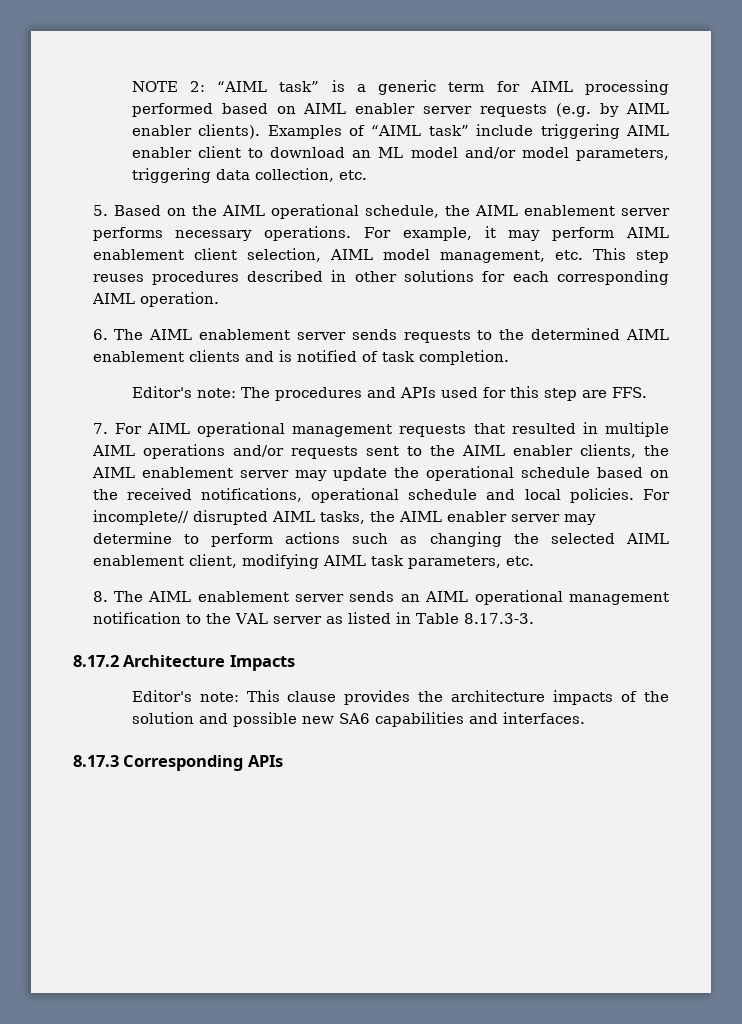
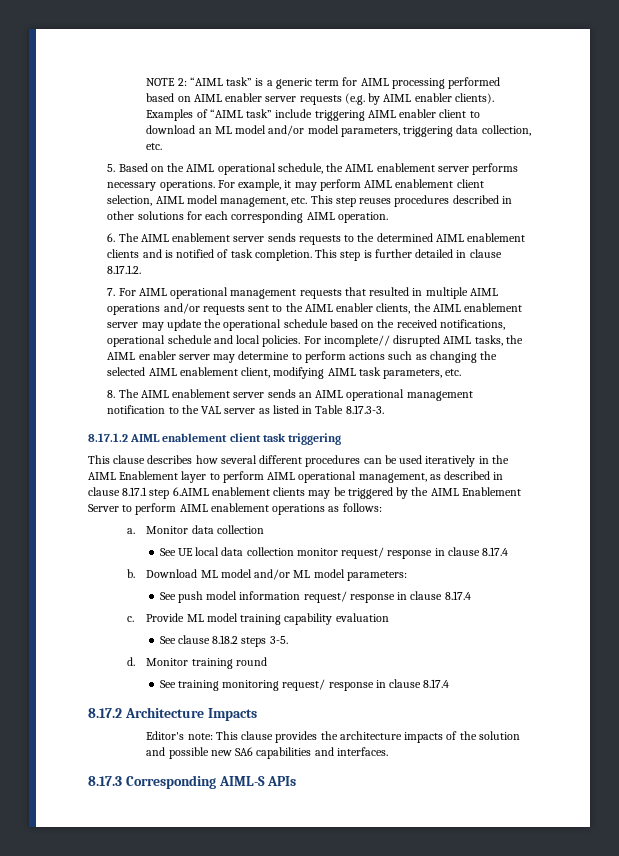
- 6. The AIML enablement server sends requests to the determined AIML enablement clients and is notified of task completion.
- Editor's note: The procedures and APIs used for this step are FFS.
+ 6. The AIML enablement server sends requests to the determined AIML enablement clients and is notified of task completion. This step is further detailed in clause 8.17.1.2.
+ 8.17.1.2 AIML enablement client task triggering
+ This clause describes how several different procedures can be used iteratively in the AIML Enablement layer to perform AIML operational management, as described in clause 8.17.1 step 6.AIML enablement clients may be triggered by the AIML Enablement Server to perform AIML enablement operations as follows:
+ a. Monitor data collection
+ See UE local data collection monitor request/ response in clause 8.17.4
+ b. Download ML model and/or ML model parameters:
+ See push model information request/ response in clause 8.17.4
+ c. Provide ML model training capability evaluation
+ See clause 8.18.2 steps 3-5.
+ d. Monitor training round
+ See training monitoring request/ response in clause 8.17.4
- 8.17.3 Corresponding APIs
+ 8.17.3 Corresponding AIML-S APIs

